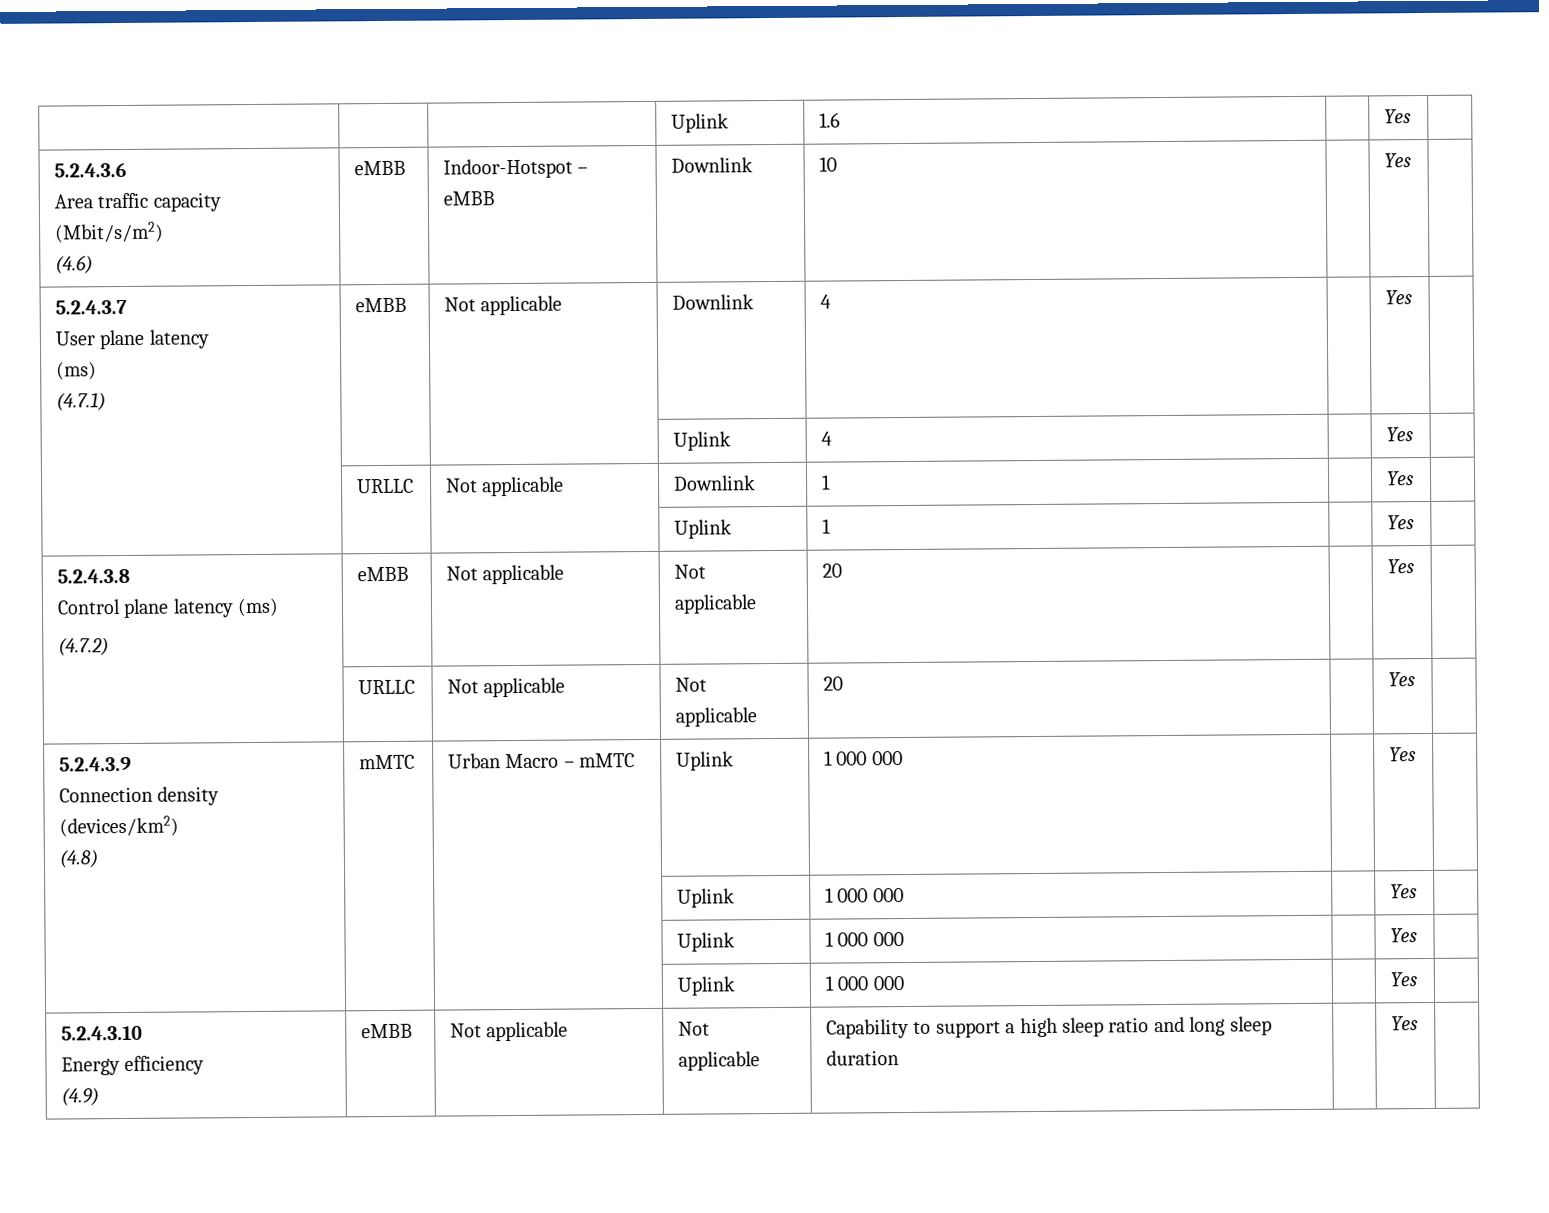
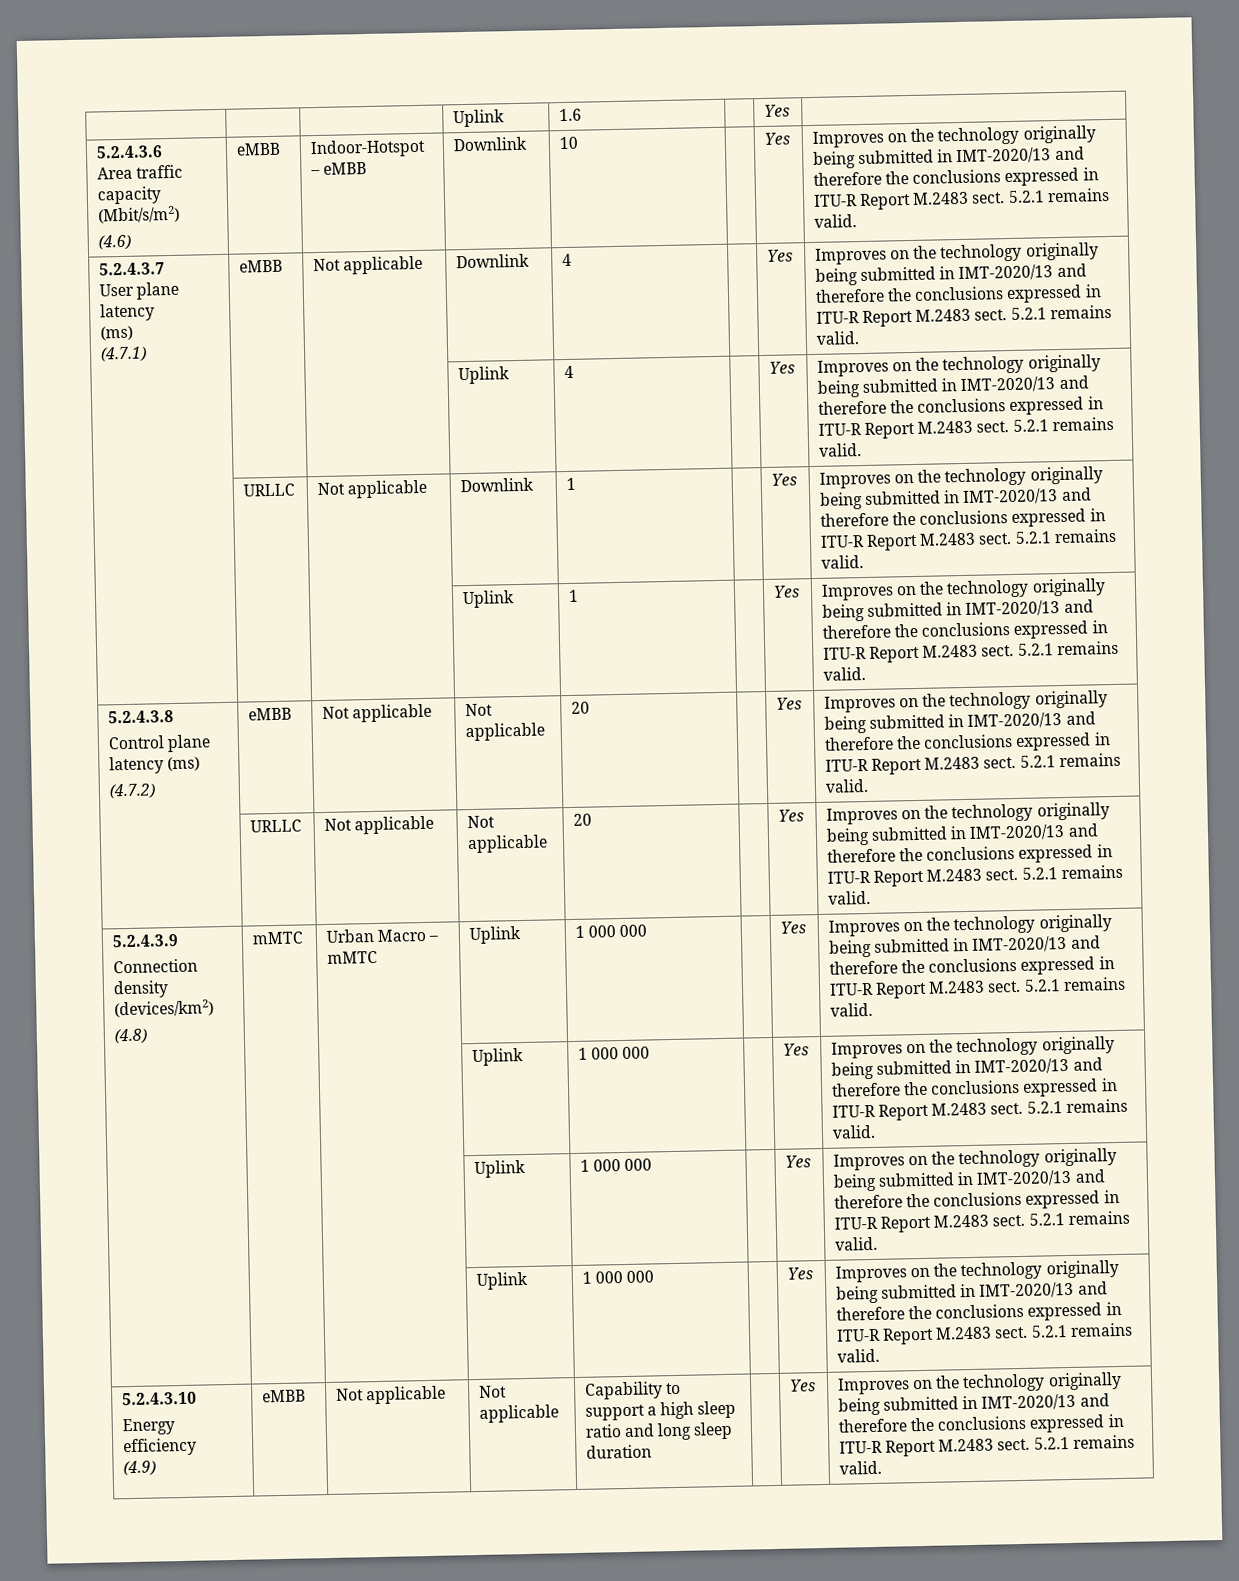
  5.2.4.3.6
  Area traffic capacity (Mbit/s/m2)
- (4.6) | eMBB | Indoor-Hotspot – eMBB | Downlink | 10 | | Yes |
+ (4.6) | eMBB | Indoor-Hotspot – eMBB | Downlink | 10 | | Yes | Improves on the technology originally being submitted in IMT-2020/13 and therefore the conclusions expressed in ITU-R Report M.2483 sect. 5.2.1 remains valid.
  5.2.4.3.7
  User plane latency
  (ms)
- (4.7.1) | eMBB | Not applicable | Downlink | 4 | | Yes |
- | | | Uplink | 4 | | Yes |
+ (4.7.1) | eMBB | Not applicable | Downlink | 4 | | Yes | Improves on the technology originally being submitted in IMT-2020/13 and therefore the conclusions expressed in ITU-R Report M.2483 sect. 5.2.1 remains valid.
+ | | | Uplink | 4 | | Yes | Improves on the technology originally being submitted in IMT-2020/13 and therefore the conclusions expressed in ITU-R Report M.2483 sect. 5.2.1 remains valid.
- | URLLC | Not applicable | Downlink | 1 | | Yes |
- | | | Uplink | 1 | | Yes |
+ | URLLC | Not applicable | Downlink | 1 | | Yes | Improves on the technology originally being submitted in IMT-2020/13 and therefore the conclusions expressed in ITU-R Report M.2483 sect. 5.2.1 remains valid.
+ | | | Uplink | 1 | | Yes | Improves on the technology originally being submitted in IMT-2020/13 and therefore the conclusions expressed in ITU-R Report M.2483 sect. 5.2.1 remains valid.
  5.2.4.3.8
  Control plane latency (ms)
- (4.7.2) | eMBB | Not applicable | Not applicable | 20 | | Yes |
+ (4.7.2) | eMBB | Not applicable | Not applicable | 20 | | Yes | Improves on the technology originally being submitted in IMT-2020/13 and therefore the conclusions expressed in ITU-R Report M.2483 sect. 5.2.1 remains valid.
- | URLLC | Not applicable | Not applicable | 20 | | Yes |
+ | URLLC | Not applicable | Not applicable | 20 | | Yes | Improves on the technology originally being submitted in IMT-2020/13 and therefore the conclusions expressed in ITU-R Report M.2483 sect. 5.2.1 remains valid.
  5.2.4.3.9
  Connection density (devices/km2)
- (4.8) | mMTC | Urban Macro – mMTC | Uplink | 1 000 000 | | Yes |
- | | | Uplink | 1 000 000 | | Yes |
- | | | Uplink | 1 000 000 | | Yes |
- | | | Uplink | 1 000 000 | | Yes |
+ (4.8) | mMTC | Urban Macro – mMTC | Uplink | 1 000 000 | | Yes | Improves on the technology originally being submitted in IMT-2020/13 and therefore the conclusions expressed in ITU-R Report M.2483 sect. 5.2.1 remains valid.
+ | | | Uplink | 1 000 000 | | Yes | Improves on the technology originally being submitted in IMT-2020/13 and therefore the conclusions expressed in ITU-R Report M.2483 sect. 5.2.1 remains valid.
+ | | | Uplink | 1 000 000 | | Yes | Improves on the technology originally being submitted in IMT-2020/13 and therefore the conclusions expressed in ITU-R Report M.2483 sect. 5.2.1 remains valid.
+ | | | Uplink | 1 000 000 | | Yes | Improves on the technology originally being submitted in IMT-2020/13 and therefore the conclusions expressed in ITU-R Report M.2483 sect. 5.2.1 remains valid.
- Capability to support a high sleep ratio and long sleep duration | | Yes
+ Capability to support a high sleep ratio and long sleep duration | | Yes | Improves on the technology originally being submitted in IMT-2020/13 and therefore the conclusions expressed in ITU-R Report M.2483 sect. 5.2.1 remains valid.

